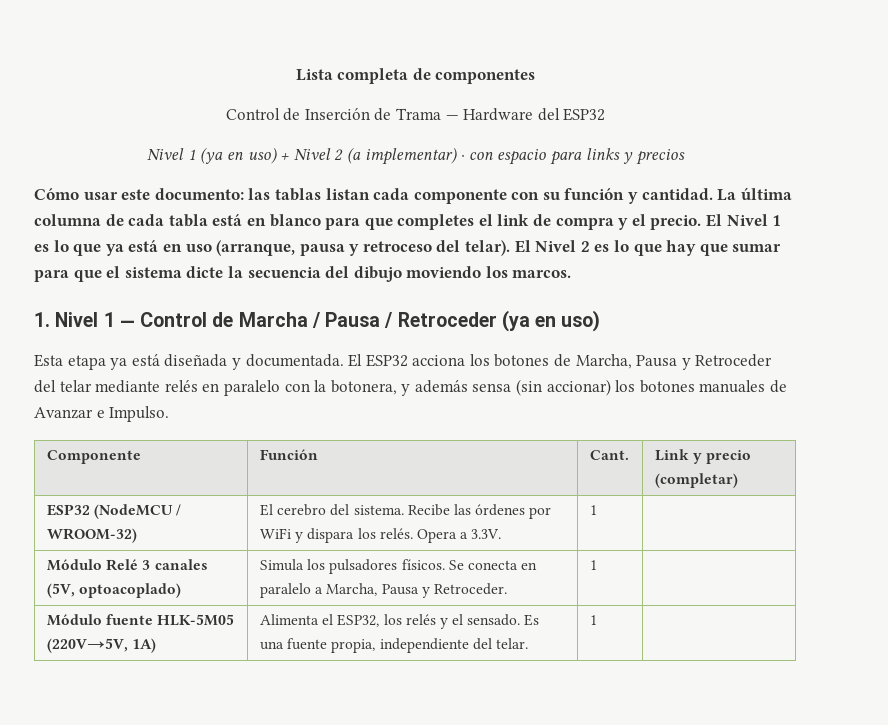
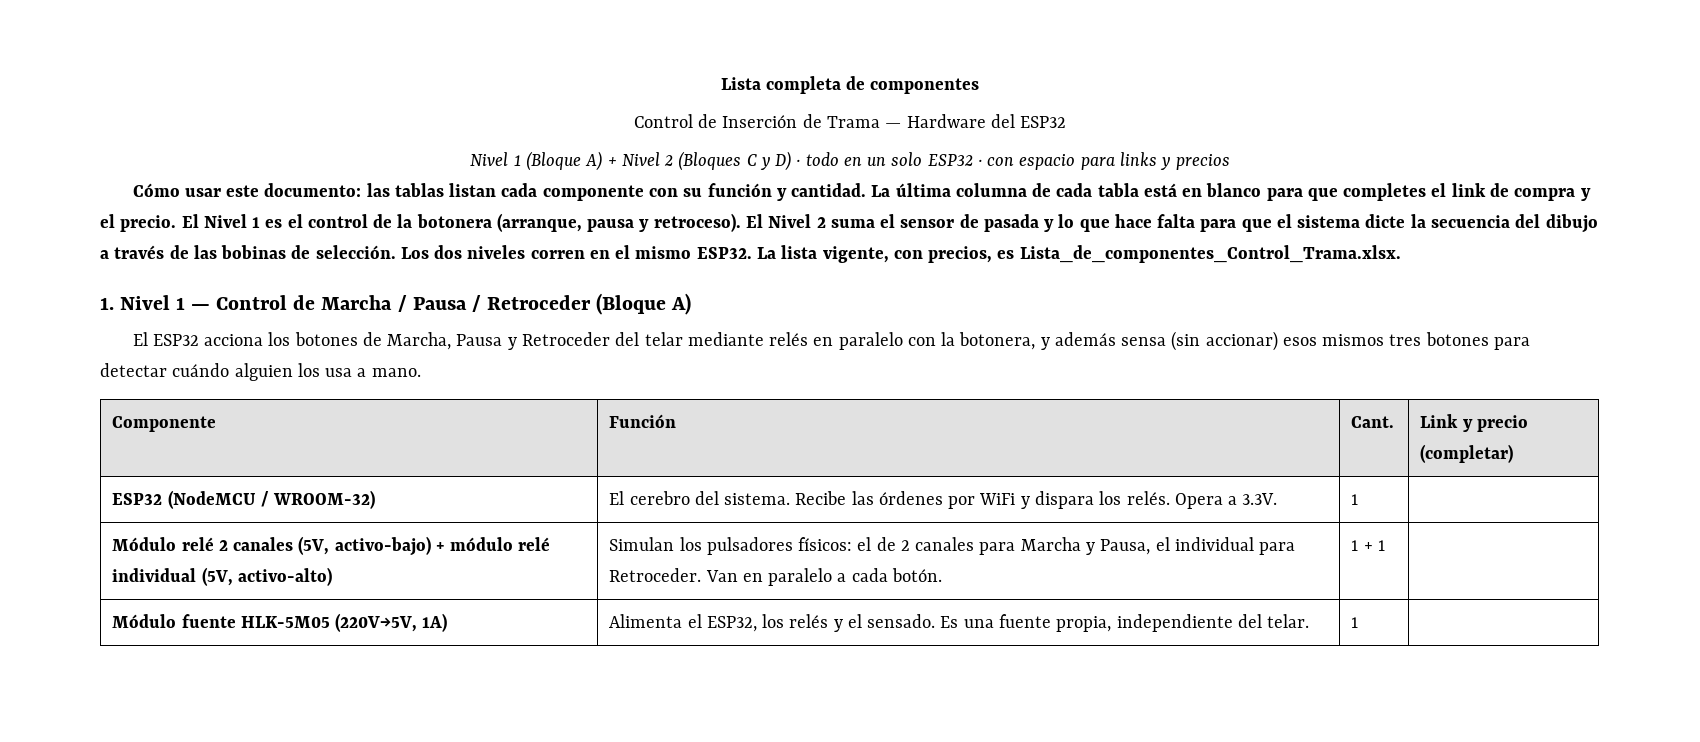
- Nivel 1 (ya en uso) + Nivel 2 (a implementar) · con espacio para links y precios
+ Nivel 1 (Bloque A) + Nivel 2 (Bloques C y D) · todo en un solo ESP32 · con espacio para links y precios
- El Nivel 1 es lo que ya está en uso (arranque, pausa y retroceso del telar). El Nivel 2 es lo que hay que sumar para que el sistema dicte la secuencia del dibujo moviendo los marcos.
+ El Nivel 1 es el control de la botonera (arranque, pausa y retroceso). El Nivel 2 suma el sensor de pasada y lo que hace falta para que el sistema dicte la secuencia del dibujo a través de las bobinas de selección. Los dos niveles corren en el mismo ESP32. La lista vigente, con precios, es Lista_de_componentes_Control_Trama.xlsx.
- 1. Nivel 1 — Control de Marcha / Pausa / Retroceder (ya en uso)
- Esta etapa ya está diseñada y documentada. El ESP32 acciona los botones de Marcha, Pausa y Retroceder del telar mediante relés en paralelo con la botonera, y además sensa (sin accionar) los botones manuales de Avanzar e Impulso.
+ 1. Nivel 1 — Control de Marcha / Pausa / Retroceder (Bloque A)
+ El ESP32 acciona los botones de Marcha, Pausa y Retroceder del telar mediante relés en paralelo con la botonera, y además sensa (sin accionar) esos mismos tres botones para detectar cuándo alguien los usa a mano.
- Módulo Relé 3 canales (5V, optoacoplado) | Simula los pulsadores físicos. Se conecta en paralelo a Marcha, Pausa y Retroceder. | 1 |
+ Módulo relé 2 canales (5V, activo-bajo) + módulo relé individual (5V, activo-alto) | Simulan los pulsadores físicos: el de 2 canales para Marcha y Pausa, el individual para Retroceder. Van en paralelo a cada botón. | 1 + 1 |

